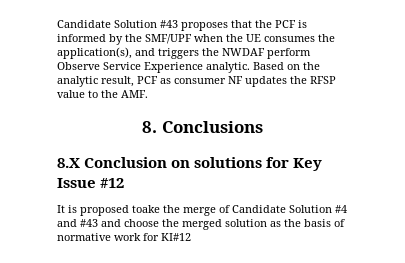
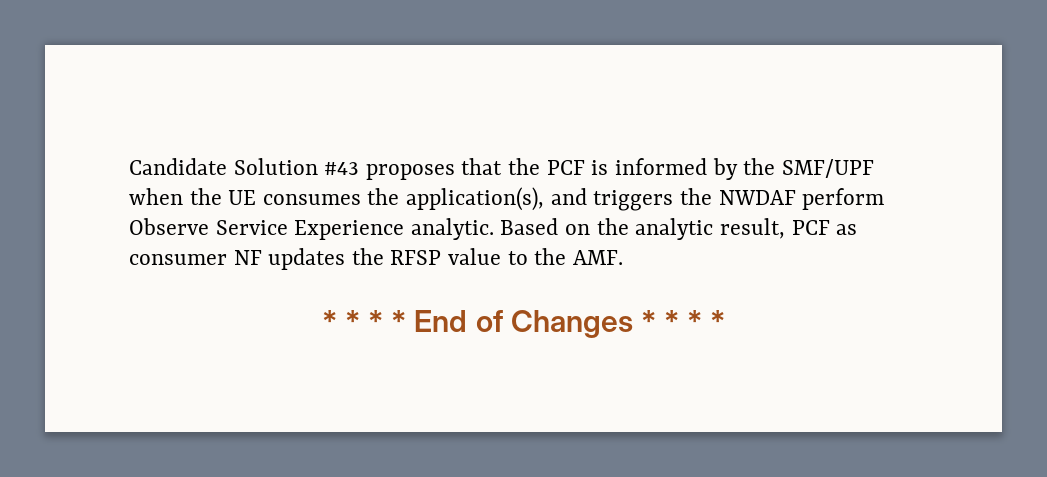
- 8. Conclusions
- 8.X Conclusion on solutions for Key Issue #12
- It is proposed toake the merge of Candidate Solution #4 and #43 and choose the merged solution as the basis of normative work for KI#12
+ * * * * End of Changes * * * *

